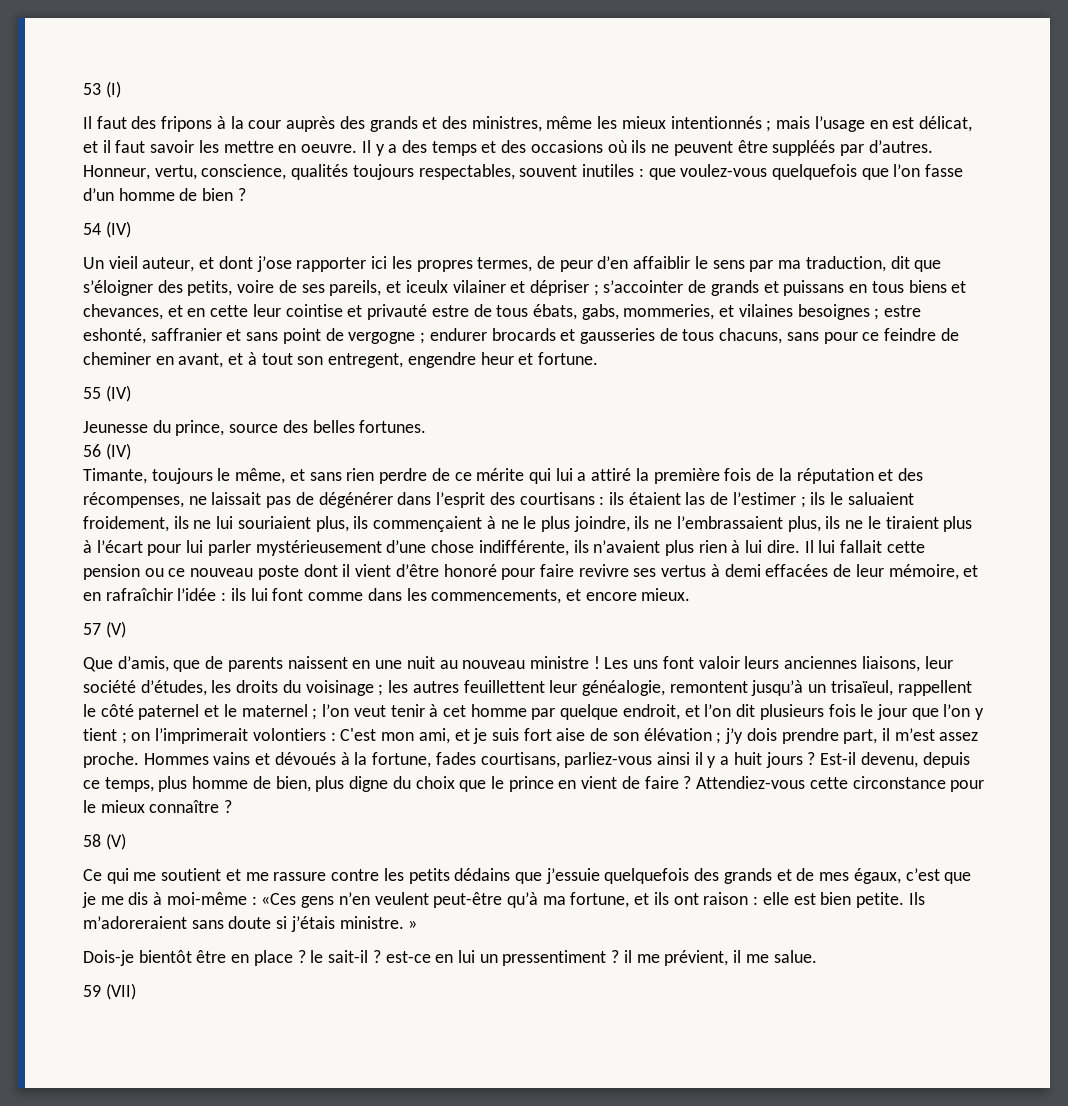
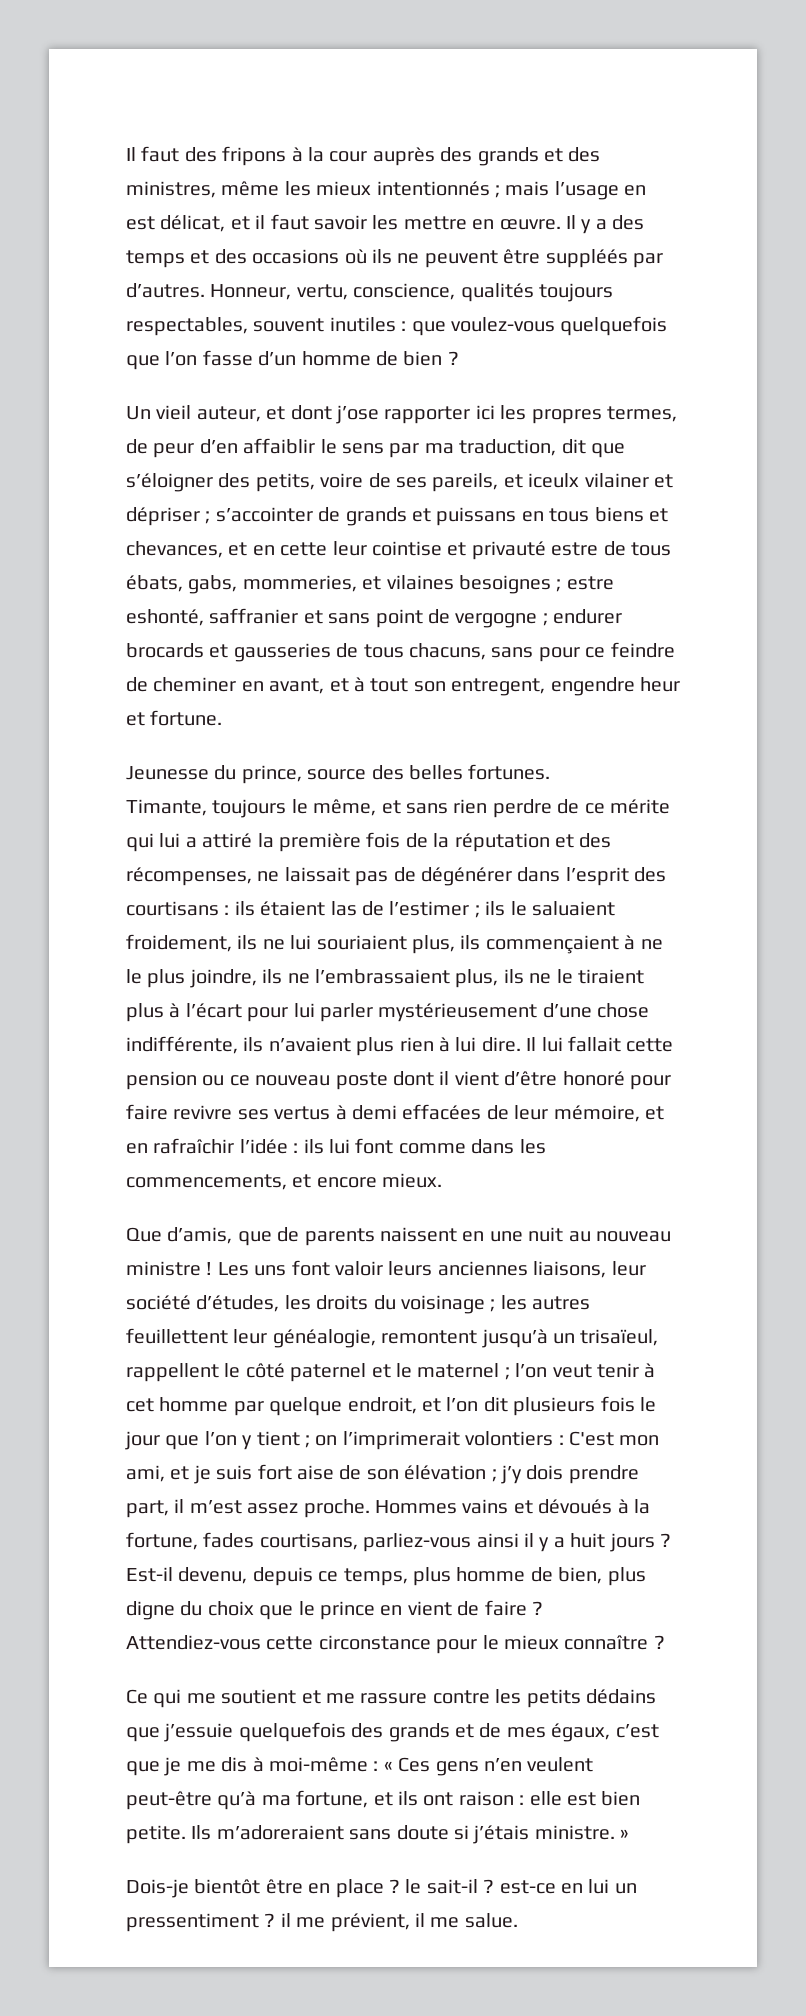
- 53 (I)
- Il faut des fripons à la cour auprès des grands et des ministres, même les mieux intentionnés ; mais l’usage en est délicat, et il faut savoir les mettre en oeuvre.
+ Il faut des fripons à la cour auprès des grands et des ministres, même les mieux intentionnés ; mais l’usage en est délicat, et il faut savoir les mettre en œuvre.
- 54 (IV)
- 55 (IV)
- 56 (IV)
- 57 (V)
- 58 (V)
- Ce qui me soutient et me rassure contre les petits dédains que j’essuie quelquefois des grands et de mes égaux, c’est que je me dis à moi-même : «Ces gens n’en veulent peut-être qu’à ma fortune, et ils ont raison : elle est bien petite.
+ Ce qui me soutient et me rassure contre les petits dédains que j’essuie quelquefois des grands et de mes égaux, c’est que je me dis à moi-même : « Ces gens n’en veulent peut-être qu’à ma fortune, et ils ont raison : elle est bien petite.
- 59 (VII)

